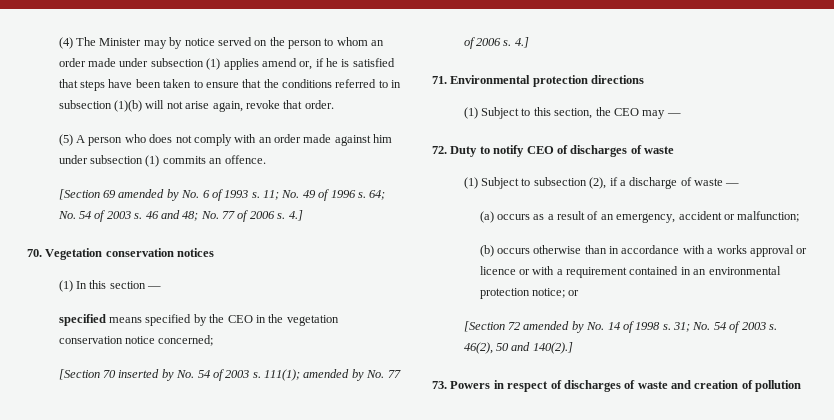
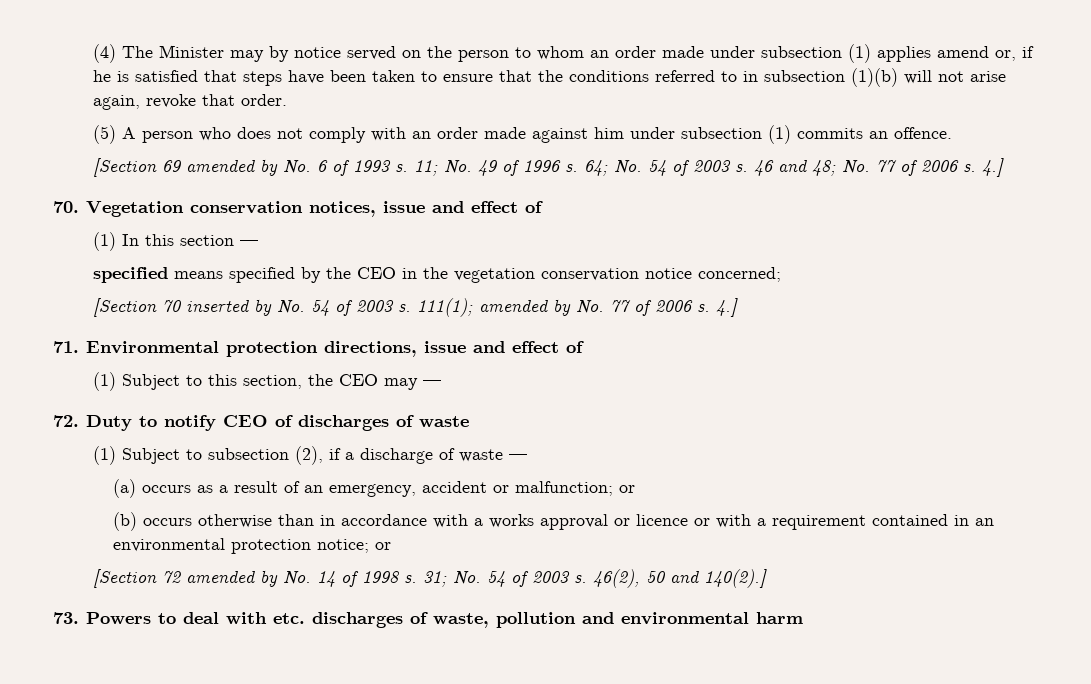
- 70. Vegetation conservation notices
+ 70. Vegetation conservation notices, issue and effect of
- 71. Environmental protection directions
+ 71. Environmental protection directions, issue and effect of
- (a) occurs as a result of an emergency, accident or malfunction;
+ (a) occurs as a result of an emergency, accident or malfunction; or
- 73. Powers in respect of discharges of waste and creation of pollution
+ 73. Powers to deal with etc. discharges of waste, pollution and environmental harm

